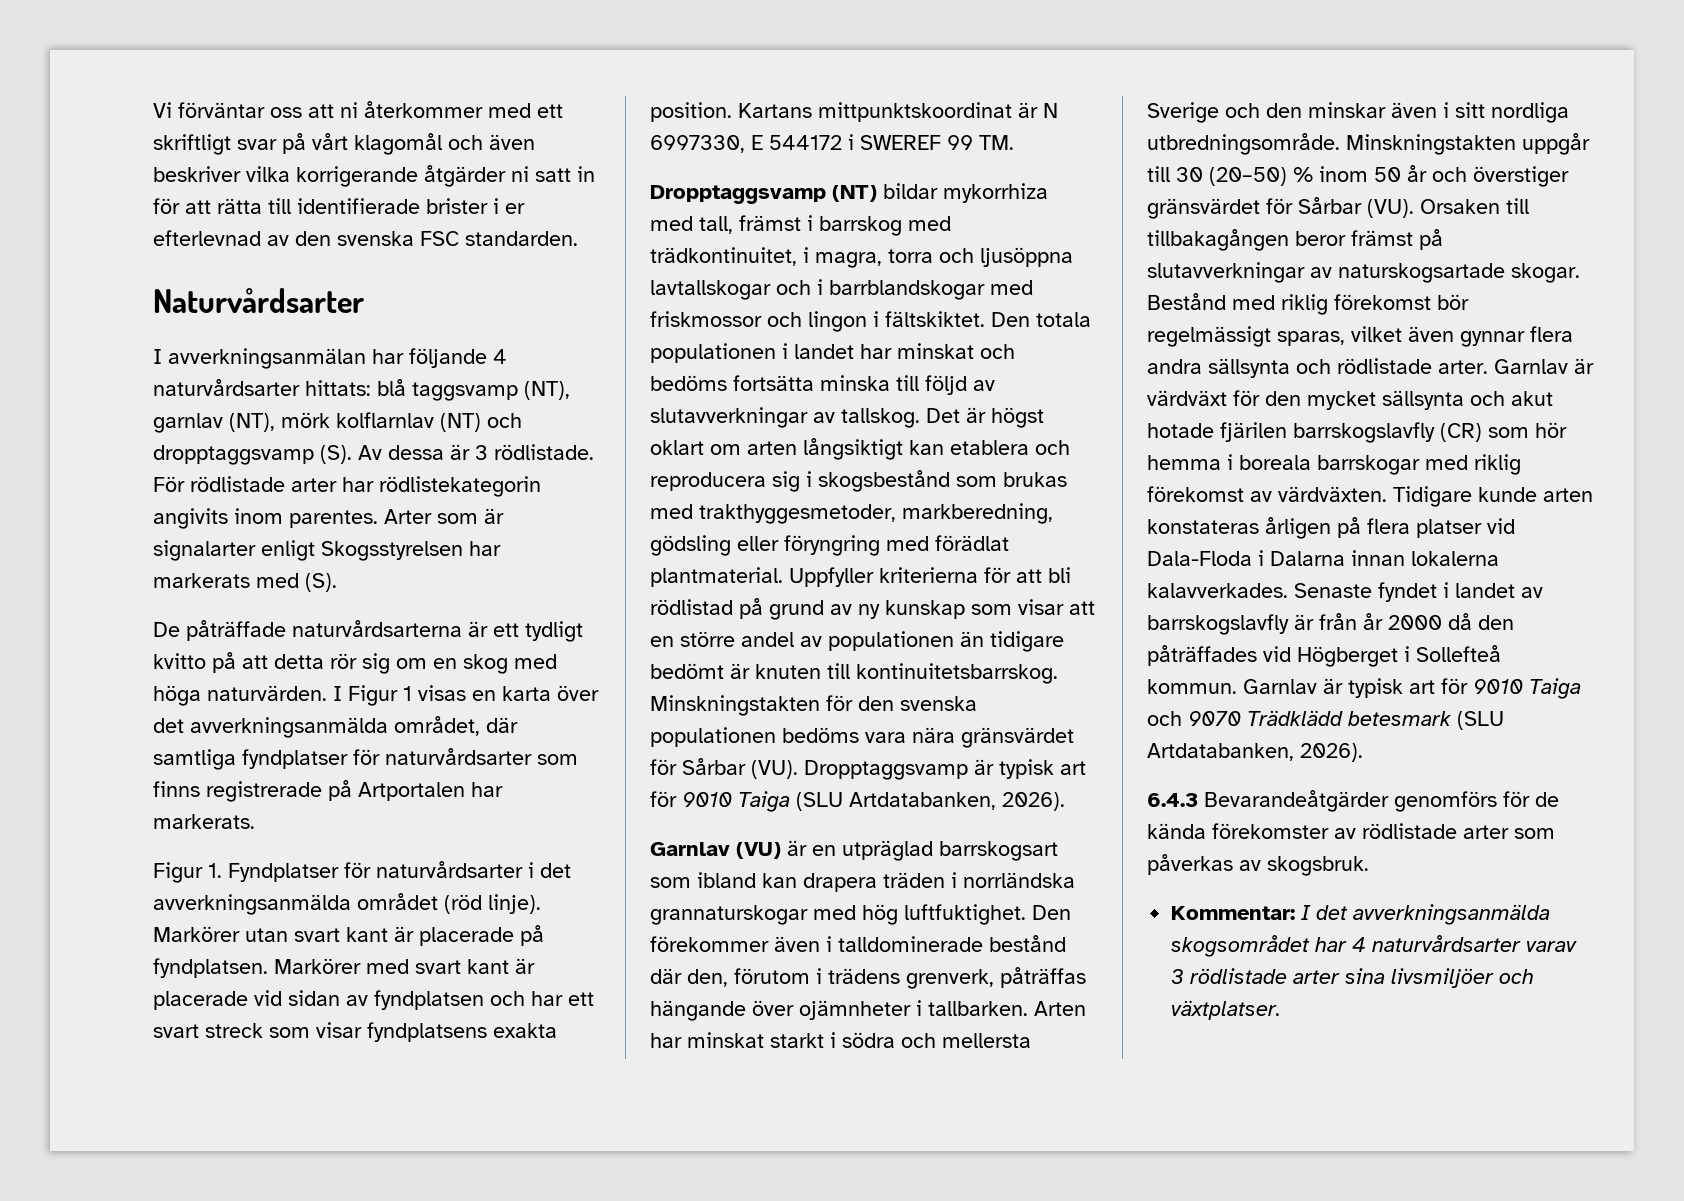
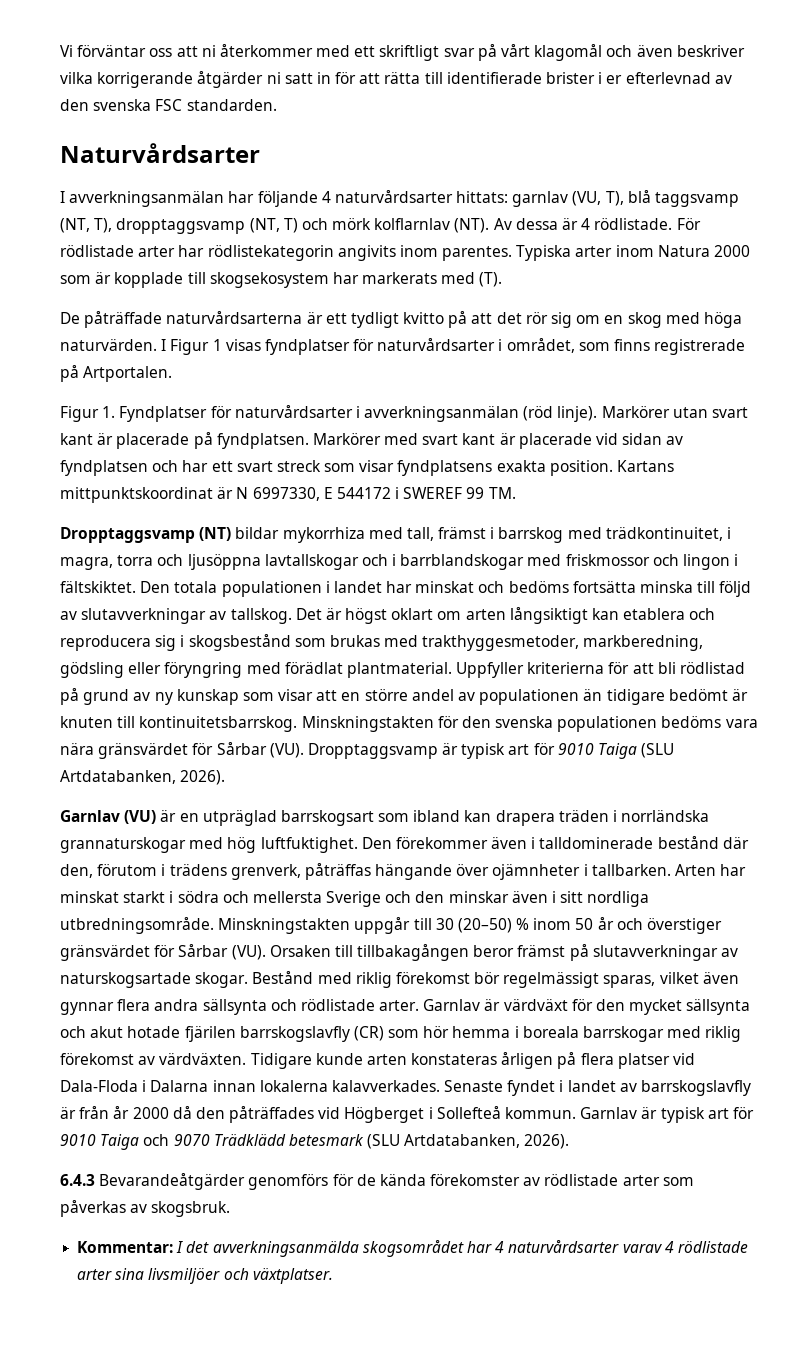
- I avverkningsanmälan har följande 4 naturvårdsarter hittats: blå taggsvamp (NT), garnlav (NT), mörk kolflarnlav (NT) och dropptaggsvamp (S). Av dessa är 3 rödlistade.
+ I avverkningsanmälan har följande 4 naturvårdsarter hittats: garnlav (VU, T), blå taggsvamp (NT, T), dropptaggsvamp (NT, T) och mörk kolflarnlav (NT). Av dessa är 4 rödlistade.
- Arter som är signalarter enligt Skogsstyrelsen har markerats med (S).
+ Typiska arter inom Natura 2000 som är kopplade till skogsekosystem har markerats med (T).
- De påträffade naturvårdsarterna är ett tydligt kvitto på att detta rör sig om en skog med höga naturvärden.
+ De påträffade naturvårdsarterna är ett tydligt kvitto på att det rör sig om en skog med höga naturvärden.
- I Figur 1 visas en karta över det avverkningsanmälda området, där samtliga fyndplatser för naturvårdsarter som finns registrerade på Artportalen har markerats.
+ I Figur 1 visas fyndplatser för naturvårdsarter i området, som finns registrerade på Artportalen.
- Figur 1. Fyndplatser för naturvårdsarter i det avverkningsanmälda området (röd linje).
+ Figur 1. Fyndplatser för naturvårdsarter i avverkningsanmälan (röd linje).
- Kommentar: I det avverkningsanmälda skogsområdet har 4 naturvårdsarter varav 3 rödlistade arter sina livsmiljöer och växtplatser.
+ Kommentar: I det avverkningsanmälda skogsområdet har 4 naturvårdsarter varav 4 rödlistade arter sina livsmiljöer och växtplatser.

